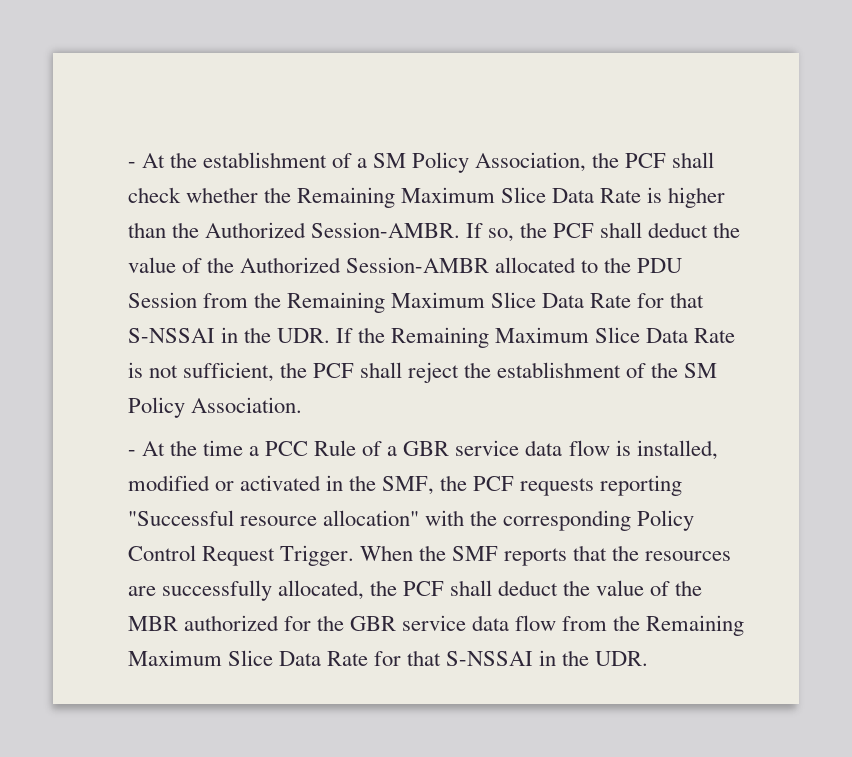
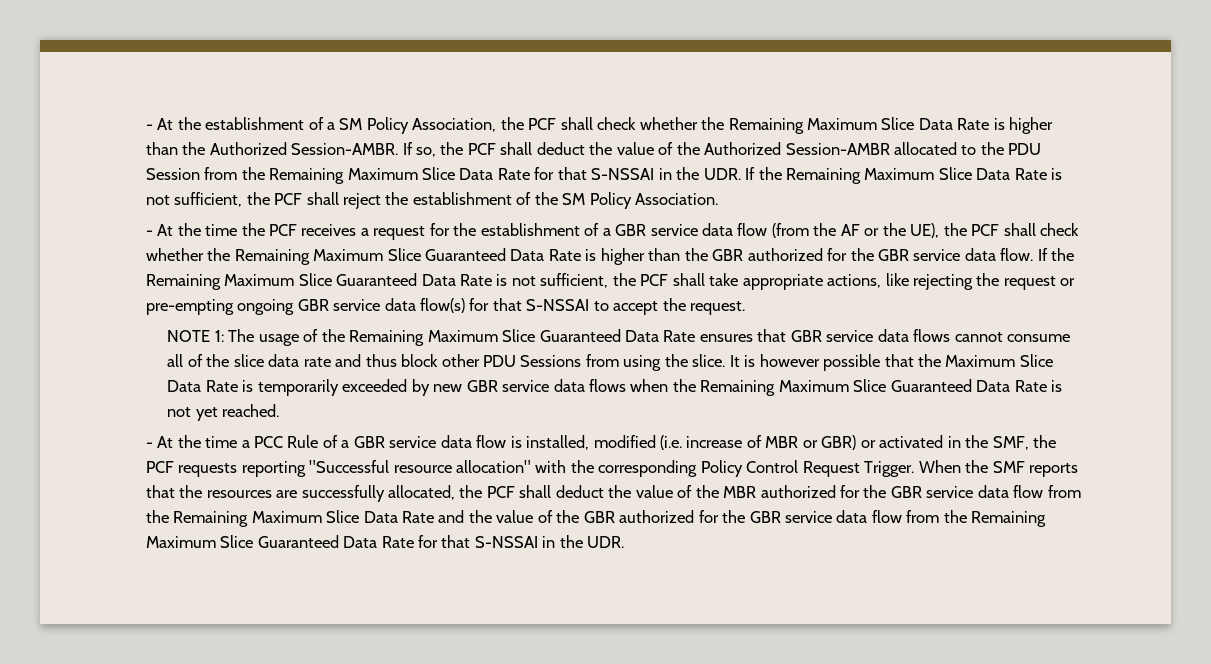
+ - At the time the PCF receives a request for the establishment of a GBR service data flow (from the AF or the UE), the PCF shall check whether the Remaining Maximum Slice Guaranteed Data Rate is higher than the GBR authorized for the GBR service data flow. If the Remaining Maximum Slice Guaranteed Data Rate is not sufficient, the PCF shall take appropriate actions, like rejecting the request or pre-empting ongoing GBR service data flow(s) for that S-NSSAI to accept the request.
+ NOTE 1: The usage of the Remaining Maximum Slice Guaranteed Data Rate ensures that GBR service data flows cannot consume all of the slice data rate and thus block other PDU Sessions from using the slice. It is however possible that the Maximum Slice Data Rate is temporarily exceeded by new GBR service data flows when the Remaining Maximum Slice Guaranteed Data Rate is not yet reached.
- - At the time a PCC Rule of a GBR service data flow is installed, modified or activated in the SMF, the PCF requests reporting "Successful resource allocation" with the corresponding Policy Control Request Trigger.
+ - At the time a PCC Rule of a GBR service data flow is installed, modified (i.e. increase of MBR or GBR) or activated in the SMF, the PCF requests reporting "Successful resource allocation" with the corresponding Policy Control Request Trigger.
- When the SMF reports that the resources are successfully allocated, the PCF shall deduct the value of the MBR authorized for the GBR service data flow from the Remaining Maximum Slice Data Rate for that S-NSSAI in the UDR.
+ When the SMF reports that the resources are successfully allocated, the PCF shall deduct the value of the MBR authorized for the GBR service data flow from the Remaining Maximum Slice Data Rate and the value of the GBR authorized for the GBR service data flow from the Remaining Maximum Slice Guaranteed Data Rate for that S-NSSAI in the UDR.

